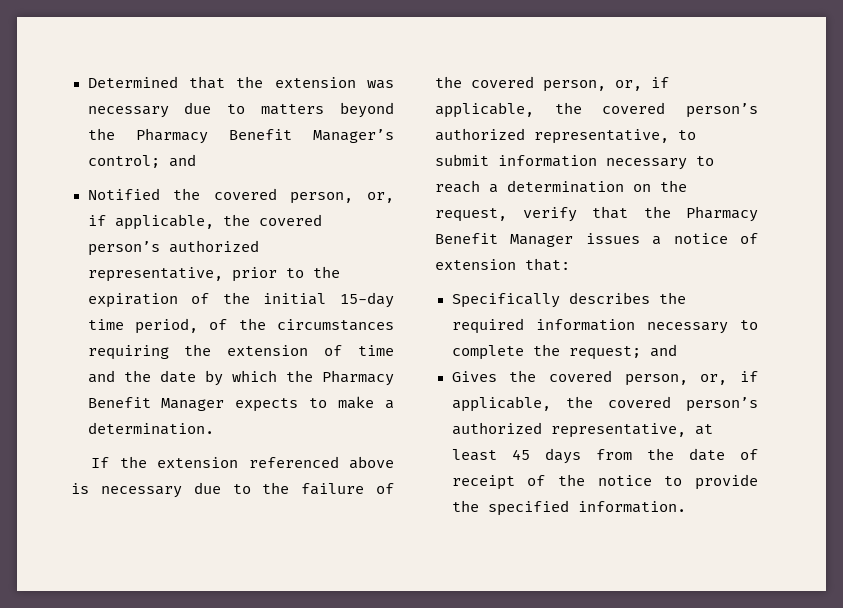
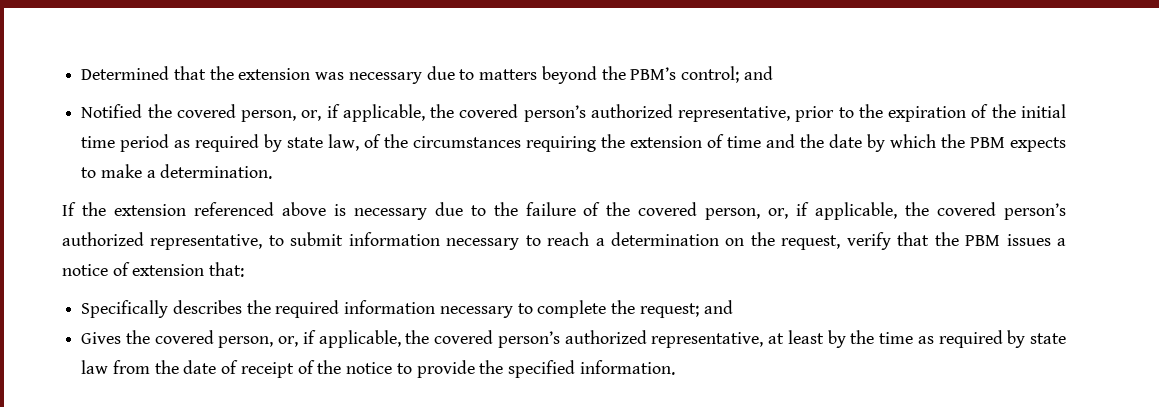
- Determined that the extension was necessary due to matters beyond the Pharmacy Benefit Manager’s control; and
+ Determined that the extension was necessary due to matters beyond the PBM’s control; and
- Notified the covered person, or, if applicable, the covered person’s authorized representative, prior to the expiration of the initial 15-day time period, of the circumstances requiring the extension of time and the date by which the Pharmacy Benefit Manager expects to make a determination.
+ Notified the covered person, or, if applicable, the covered person’s authorized representative, prior to the expiration of the initial time period as required by state law, of the circumstances requiring the extension of time and the date by which the PBM expects to make a determination.
- If the extension referenced above is necessary due to the failure of the covered person, or, if applicable, the covered person’s authorized representative, to submit information necessary to reach a determination on the request, verify that the Pharmacy Benefit Manager issues a notice of extension that:
+ If the extension referenced above is necessary due to the failure of the covered person, or, if applicable, the covered person’s authorized representative, to submit information necessary to reach a determination on the request, verify that the PBM issues a notice of extension that:
- Gives the covered person, or, if applicable, the covered person’s authorized representative, at least 45 days from the date of receipt of the notice to provide the specified information.
+ Gives the covered person, or, if applicable, the covered person’s authorized representative, at least by the time as required by state law from the date of receipt of the notice to provide the specified information.

